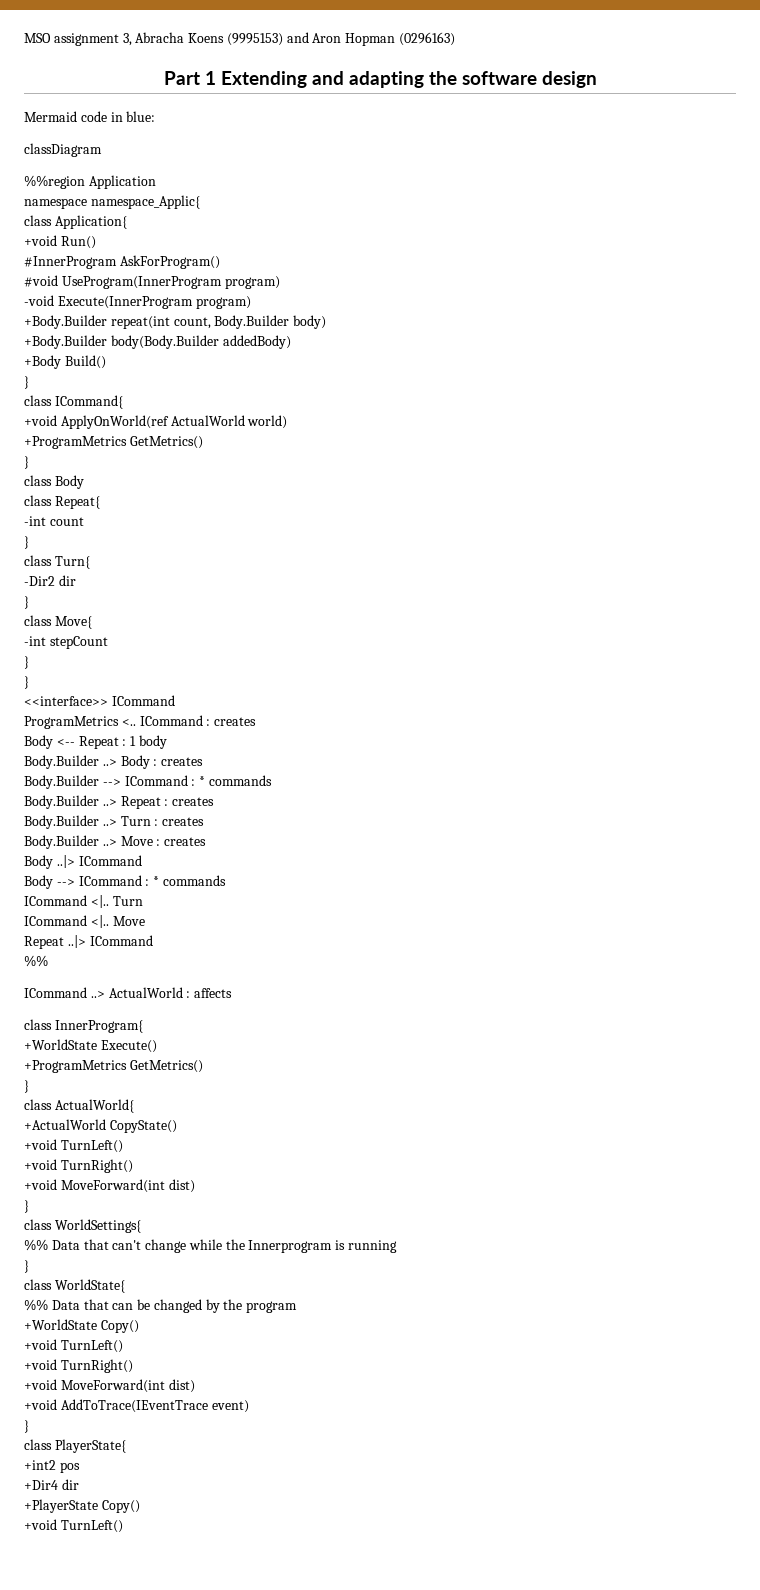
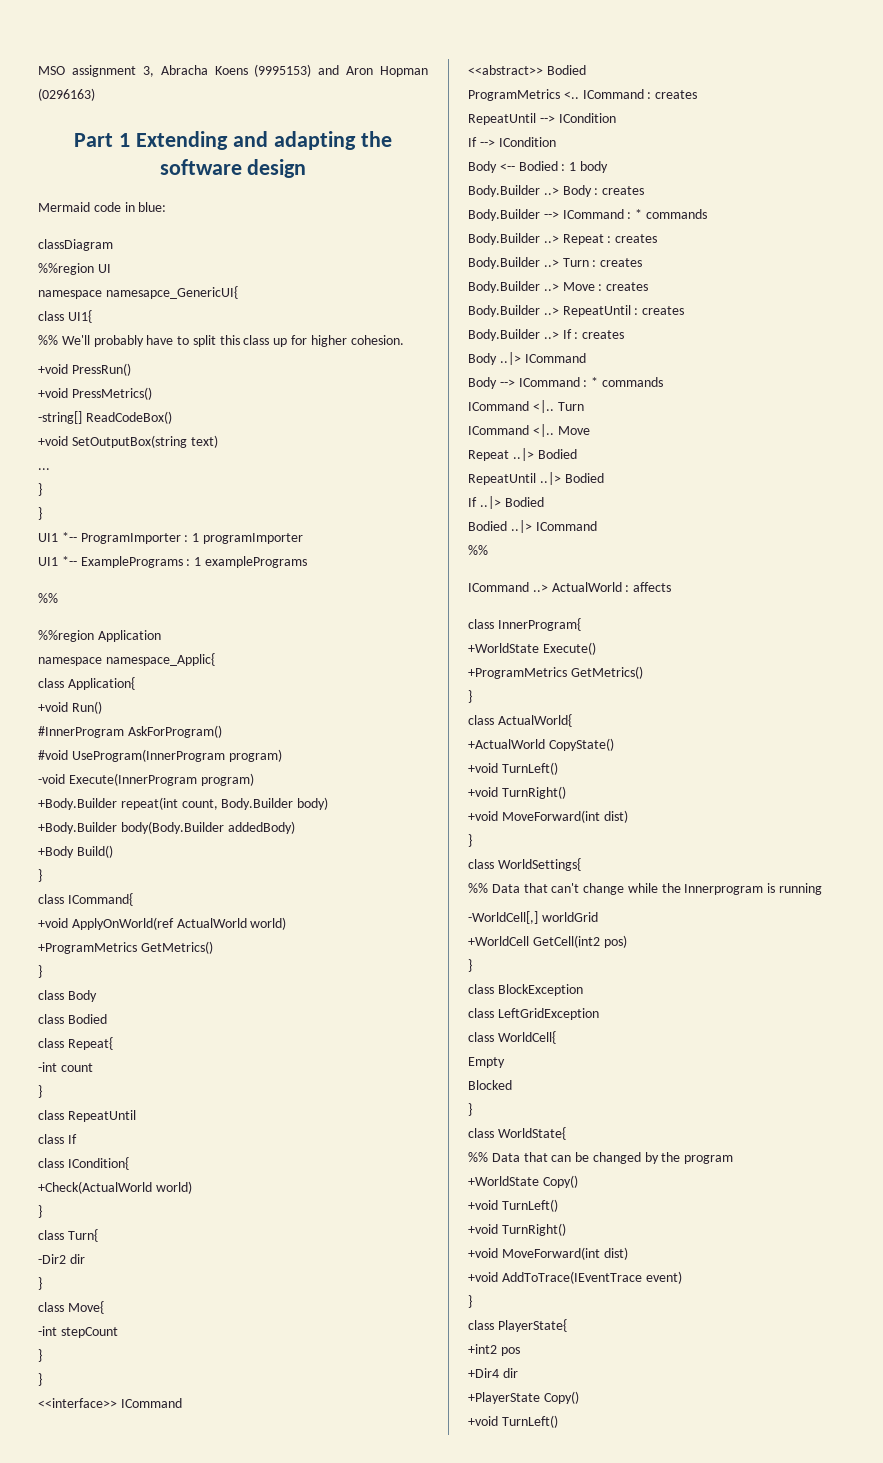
+ %%region UI
+ namespace namesapce_GenericUI{
+ class UI1{
+ %% We'll probably have to split this class up for higher cohesion.
+ +void PressRun()
+ +void PressMetrics()
+ -string[] ReadCodeBox()
+ +void SetOutputBox(string text)
+ ...
+ }
+ }
+ UI1 *-- ProgramImporter : 1 programImporter
+ UI1 *-- ExamplePrograms : 1 examplePrograms
+ %%
+ class Bodied
+ class RepeatUntil
+ class If
+ class ICondition{
+ +Check(ActualWorld world)
+ }
+ <<abstract>> Bodied
+ RepeatUntil --> ICondition
+ If --> ICondition
- Body <-- Repeat : 1 body
+ Body <-- Bodied : 1 body
+ Body.Builder ..> RepeatUntil : creates
+ Body.Builder ..> If : creates
- Repeat ..|> ICommand
+ Repeat ..|> Bodied
+ RepeatUntil ..|> Bodied
+ If ..|> Bodied
+ Bodied ..|> ICommand
+ -WorldCell[,] worldGrid
+ +WorldCell GetCell(int2 pos)
+ }
+ class BlockException
+ class LeftGridException
+ class WorldCell{
+ Empty
+ Blocked

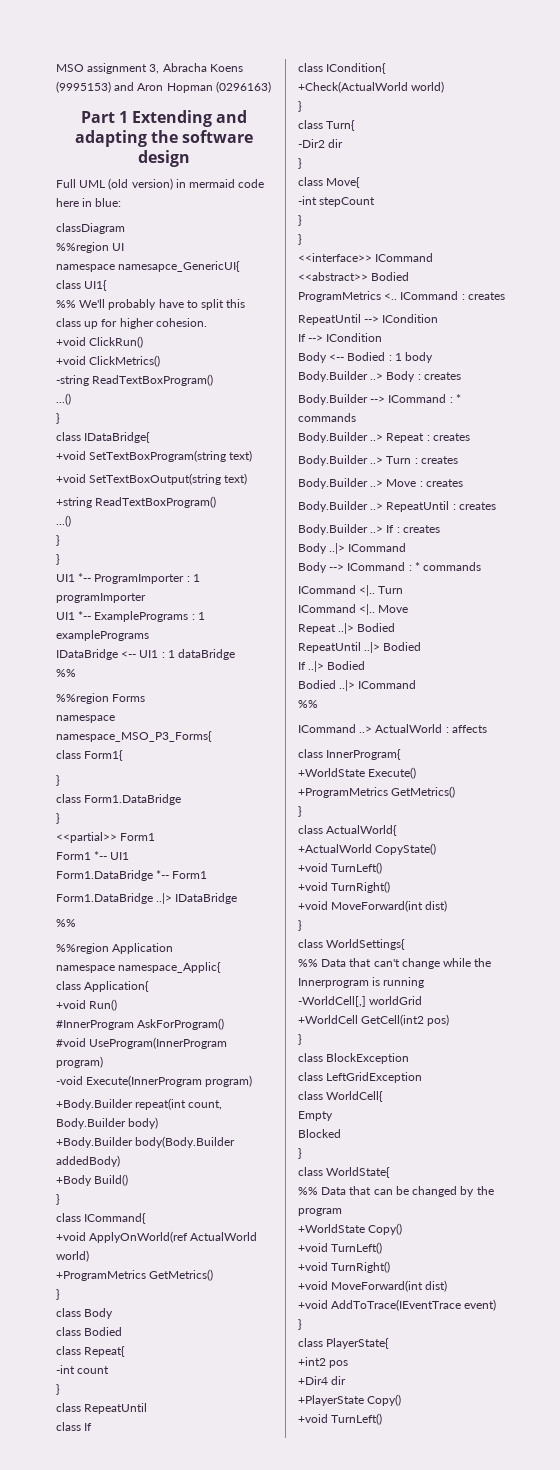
- Mermaid code in blue:
+ Full UML (old version) in mermaid code here in blue:
- +void PressRun()
- +void PressMetrics()
- -string[] ReadCodeBox()
- +void SetOutputBox(string text)
- ...
+ +void ClickRun()
+ +void ClickMetrics()
+ -string ReadTextBoxProgram()
+ ...()
+ }
+ class IDataBridge{
+ +void SetTextBoxProgram(string text)
+ +void SetTextBoxOutput(string text)
+ +string ReadTextBoxProgram()
+ ...()
+ IDataBridge <-- UI1 : 1 dataBridge
+ %%
+ %%region Forms
+ namespace namespace_MSO_P3_Forms{
+ class Form1{
+ }
+ class Form1.DataBridge
+ }
+ <<partial>> Form1
+ Form1 *-- UI1
+ Form1.DataBridge *-- Form1
+ Form1.DataBridge ..|> IDataBridge

